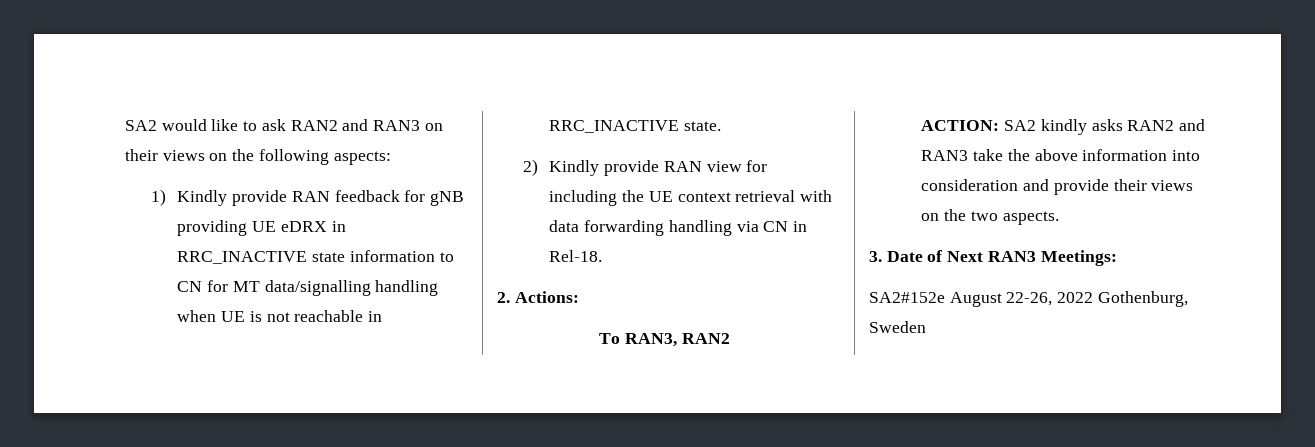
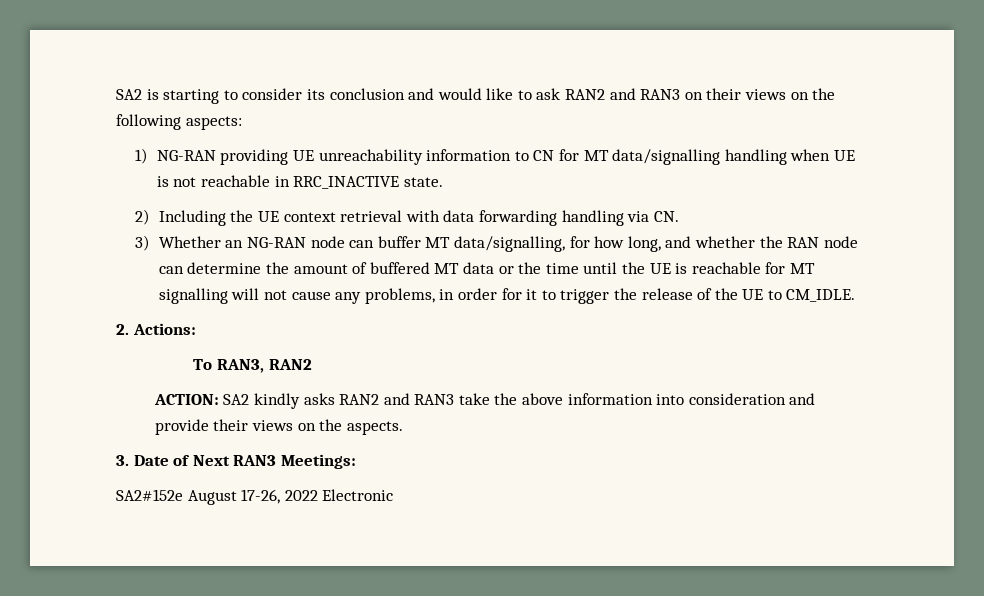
- SA2 would like to ask RAN2 and RAN3 on their views on the following aspects:
+ SA2 is starting to consider its conclusion and would like to ask RAN2 and RAN3 on their views on the following aspects:
- 1) Kindly provide RAN feedback for gNB providing UE eDRX in RRC_INACTIVE state information to CN for MT data/signalling handling when UE is not reachable in RRC_INACTIVE state.
+ 1) NG-RAN providing UE unreachability information to CN for MT data/signalling handling when UE is not reachable in RRC_INACTIVE state.
- 2) Kindly provide RAN view for including the UE context retrieval with data forwarding handling via CN in Rel-18.
+ 2) Including the UE context retrieval with data forwarding handling via CN.
+ 3) Whether an NG-RAN node can buffer MT data/signalling, for how long, and whether the RAN node can determine the amount of buffered MT data or the time until the UE is reachable for MT signalling will not cause any problems, in order for it to trigger the release of the UE to CM_IDLE.
- ACTION: SA2 kindly asks RAN2 and RAN3 take the above information into consideration and provide their views on the two aspects.
+ ACTION: SA2 kindly asks RAN2 and RAN3 take the above information into consideration and provide their views on the aspects.
- SA2#152e August 22-26, 2022 Gothenburg, Sweden
+ SA2#152e August 17-26, 2022 Electronic

